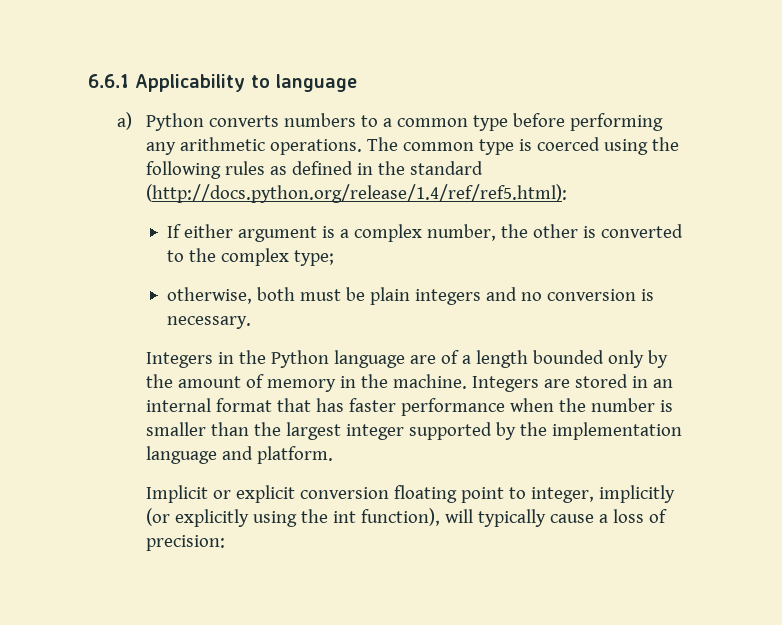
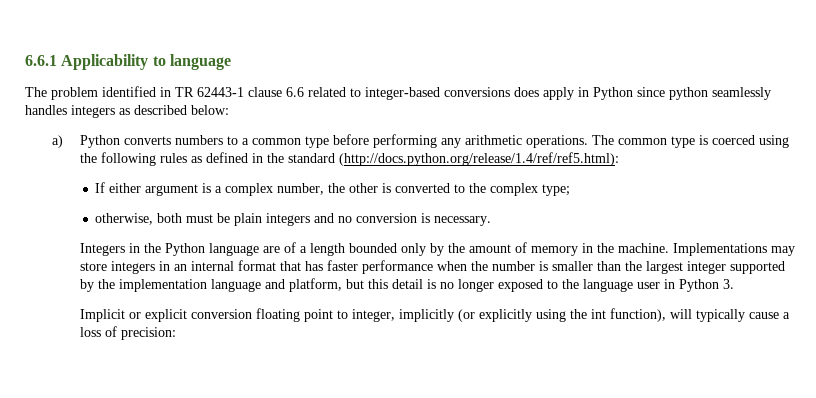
+ The problem identified in TR 62443-1 clause 6.6 related to integer-based conversions does apply in Python since python seamlessly handles integers as described below:
- Integers are stored in an internal format that has faster performance when the number is smaller than the largest integer supported by the implementation language and platform.
+ Implementations may store integers in an internal format that has faster performance when the number is smaller than the largest integer supported by the implementation language and platform, but this detail is no longer exposed to the language user in Python 3.

